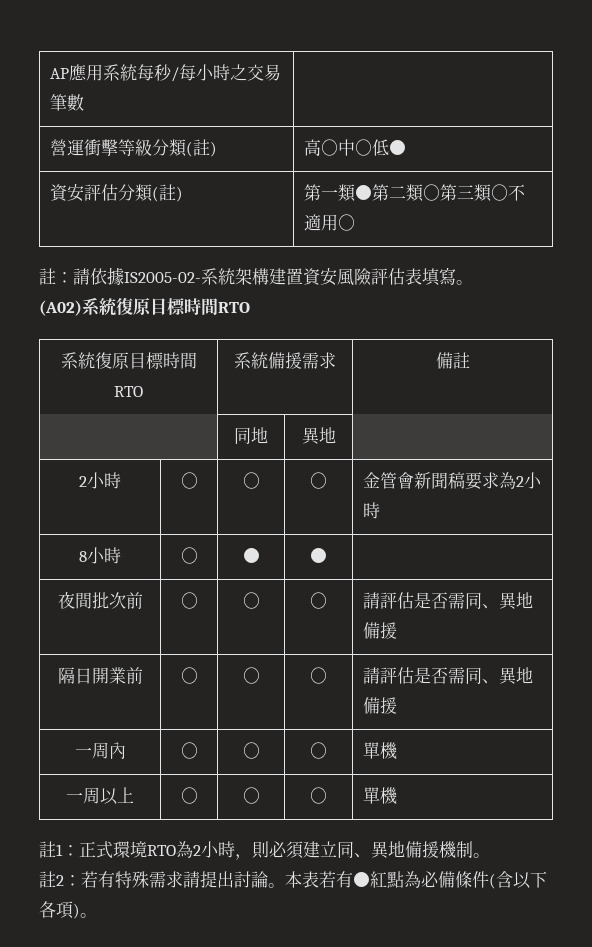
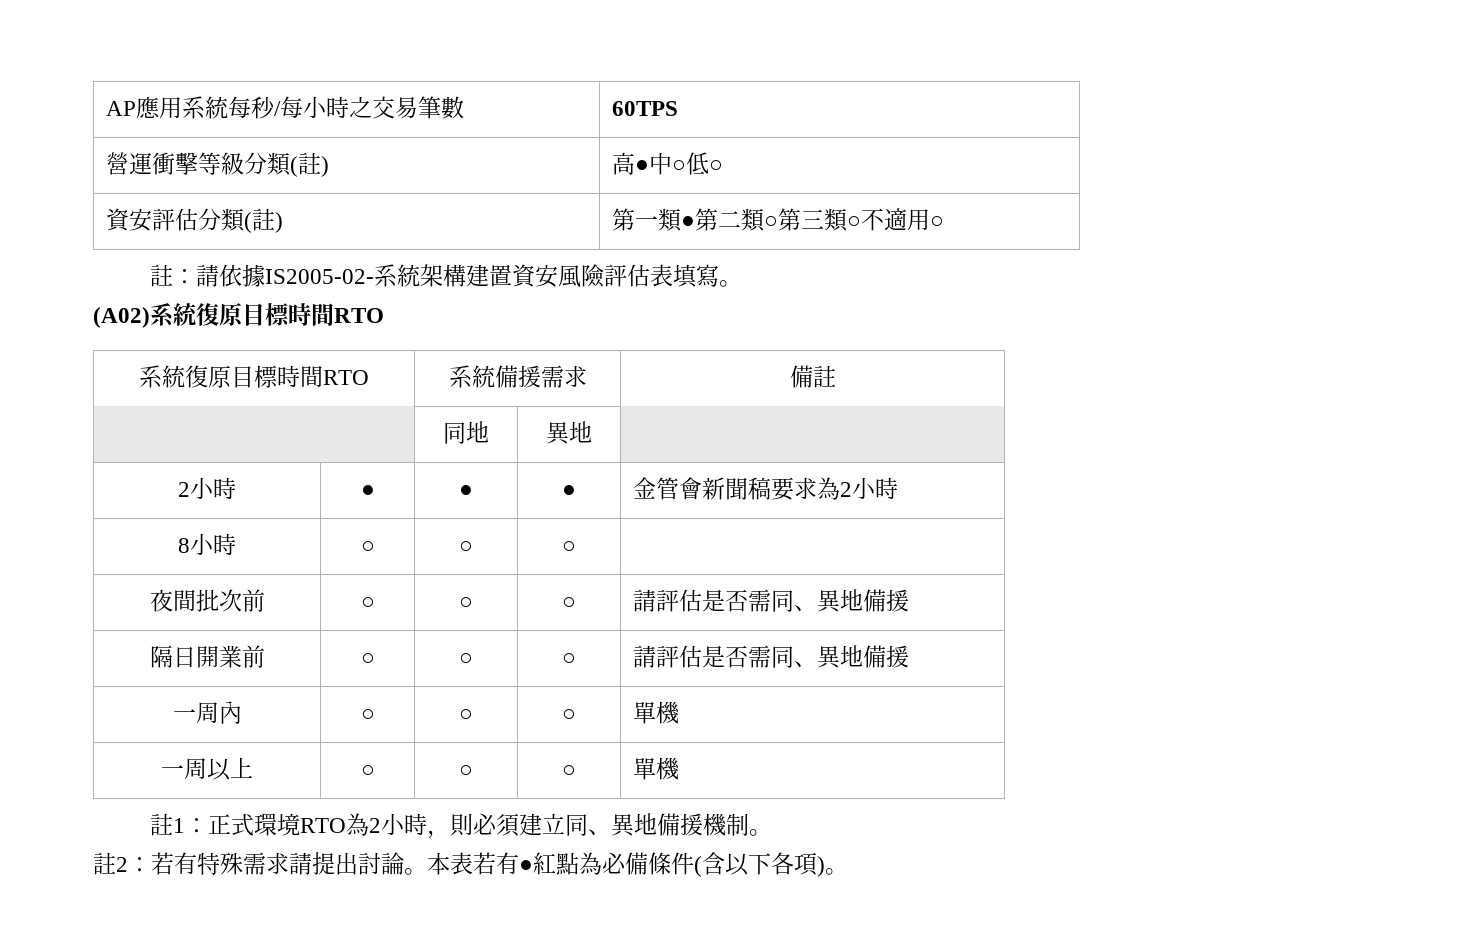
- AP應用系統每秒/每小時之交易筆數 |
+ AP應用系統每秒/每小時之交易筆數 | 60TPS
- 營運衝擊等級分類(註) | 高○中○低●
+ 營運衝擊等級分類(註) | 高●中○低○
- 2小時 | ○ | ○ | ○ | 金管會新聞稿要求為2小時
+ 2小時 | ● | ● | ● | 金管會新聞稿要求為2小時
- 8小時 | ○ | ● | ● |
+ 8小時 | ○ | ○ | ○ |

